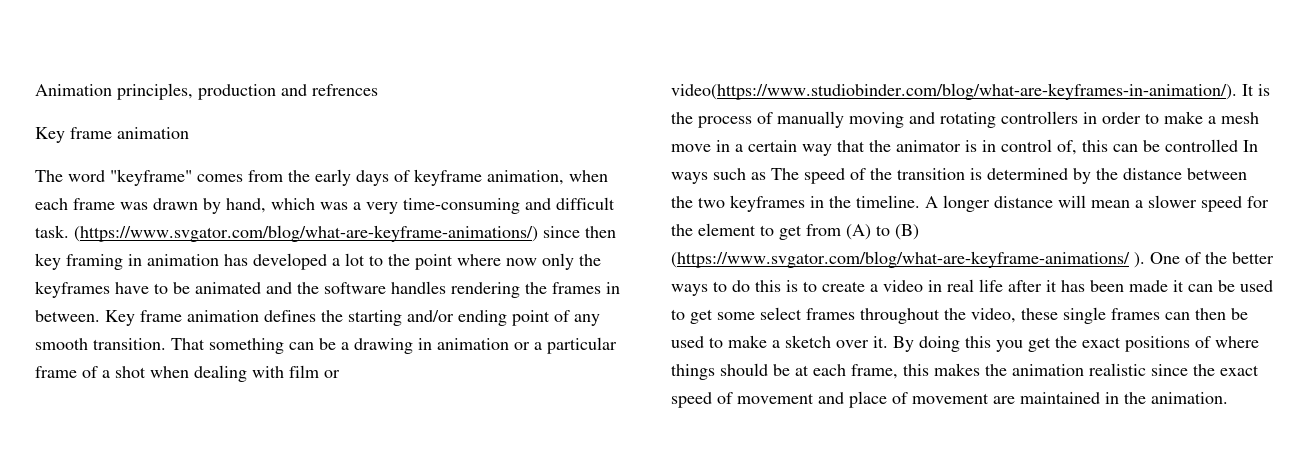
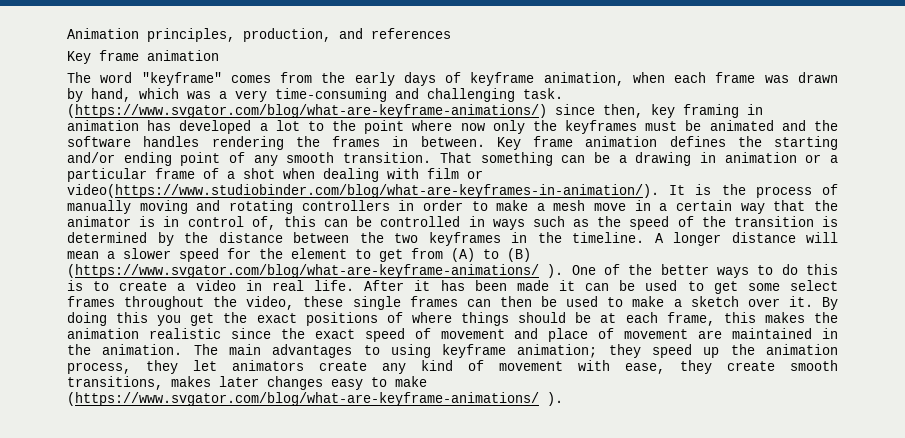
- Animation principles, production and refrences
+ Animation principles, production, and references
- The word "keyframe" comes from the early days of keyframe animation, when each frame was drawn by hand, which was a very time-consuming and difficult task.
+ The word "keyframe" comes from the early days of keyframe animation, when each frame was drawn by hand, which was a very time-consuming and challenging task.
- (https://www.svgator.com/blog/what-are-keyframe-animations/) since then key framing in animation has developed a lot to the point where now only the keyframes have to be animated and the software handles rendering the frames in between.
+ (https://www.svgator.com/blog/what-are-keyframe-animations/) since then, key framing in animation has developed a lot to the point where now only the keyframes must be animated and the software handles rendering the frames in between.
- That something can be a drawing in animation or a particular frame of a shot when dealing with film or video(https://www.studiobinder.com/blog/what-are-keyframes-in-animation/). It is the process of manually moving and rotating controllers in order to make a mesh move in a certain way that the animator is in control of, this can be controlled In ways such as The speed of the transition is determined by the distance between the two keyframes in the timeline.
+ That something can be a drawing in animation or a particular frame of a shot when dealing with film or video(https://www.studiobinder.com/blog/what-are-keyframes-in-animation/). It is the process of manually moving and rotating controllers in order to make a mesh move in a certain way that the animator is in control of, this can be controlled in ways such as the speed of the transition is determined by the distance between the two keyframes in the timeline.
- One of the better ways to do this is to create a video in real life after it has been made it can be used to get some select frames throughout the video, these single frames can then be used to make a sketch over it.
+ One of the better ways to do this is to create a video in real life. After it has been made it can be used to get some select frames throughout the video, these single frames can then be used to make a sketch over it.
+ The main advantages to using keyframe animation; they speed up the animation process, they let animators create any kind of movement with ease, they create smooth transitions, makes later changes easy to make (https://www.svgator.com/blog/what-are-keyframe-animations/ ).

